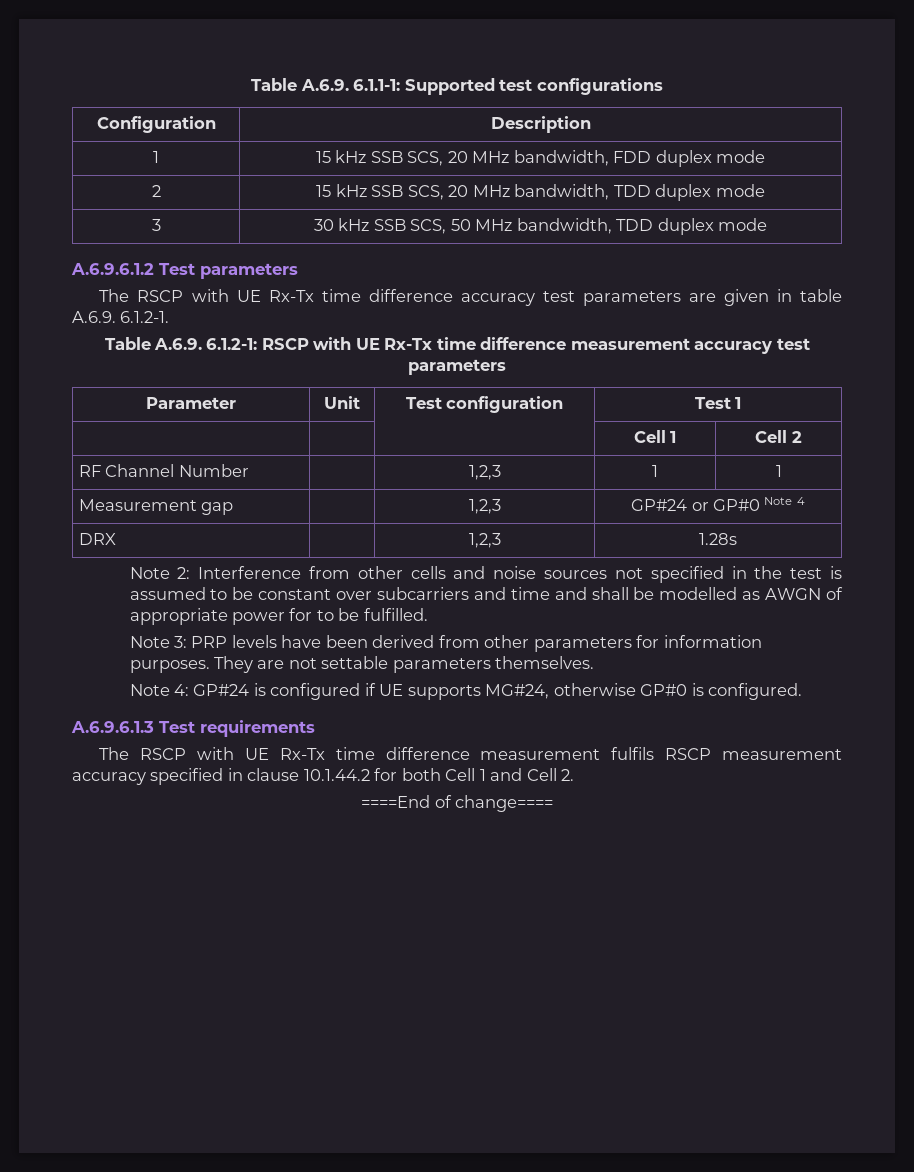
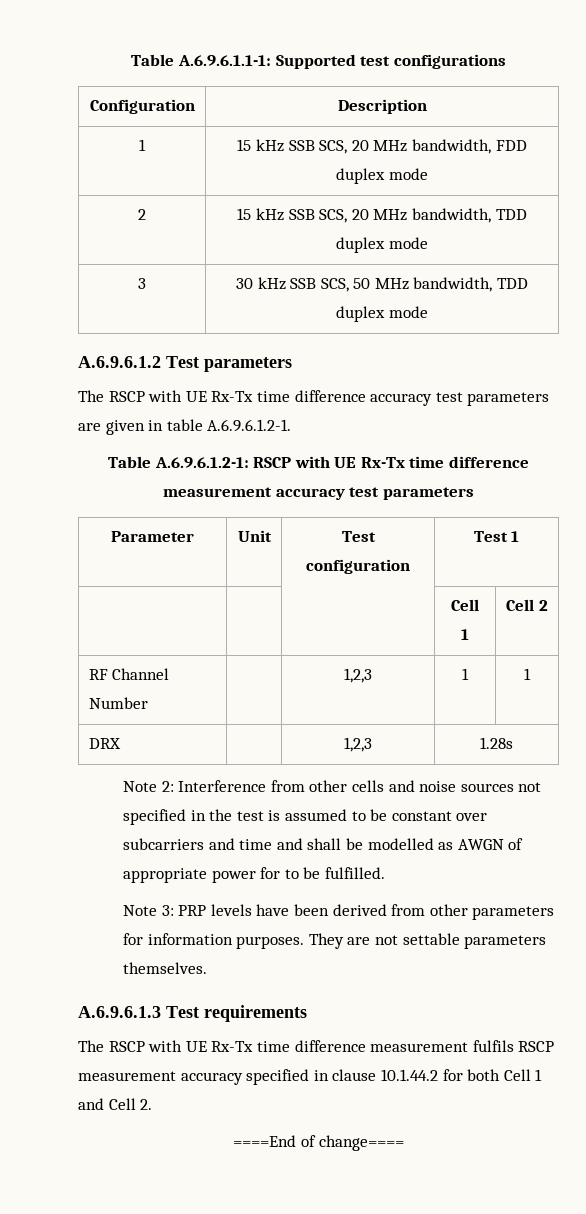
- Table A.6.9. 6.1.1-1: Supported test configurations
+ Table A.6.9.6.1.1-1: Supported test configurations
- The RSCP with UE Rx-Tx time difference accuracy test parameters are given in table A.6.9. 6.1.2-1.
- Table A.6.9. 6.1.2-1: RSCP with UE Rx-Tx time difference measurement accuracy test parameters
+ The RSCP with UE Rx-Tx time difference accuracy test parameters are given in table A.6.9.6.1.2-1.
+ Table A.6.9.6.1.2-1: RSCP with UE Rx-Tx time difference measurement accuracy test parameters
- Measurement gap | | 1,2,3 | GP#24 or GP#0 Note 4
- Note 4: GP#24 is configured if UE supports MG#24, otherwise GP#0 is configured.

